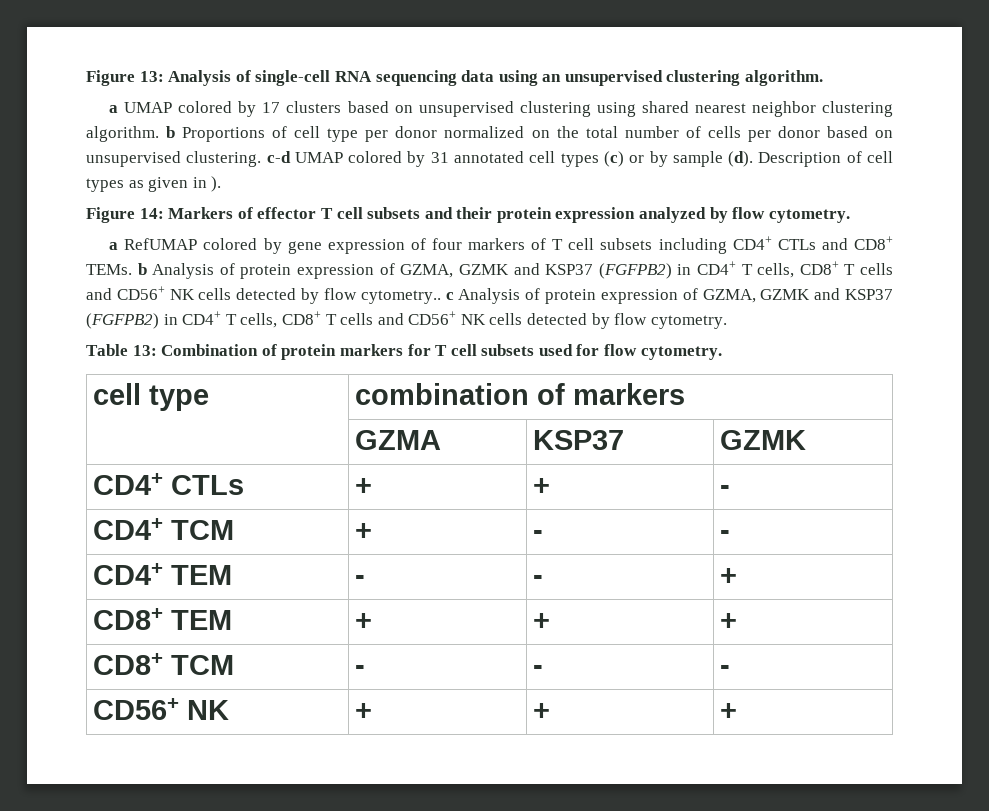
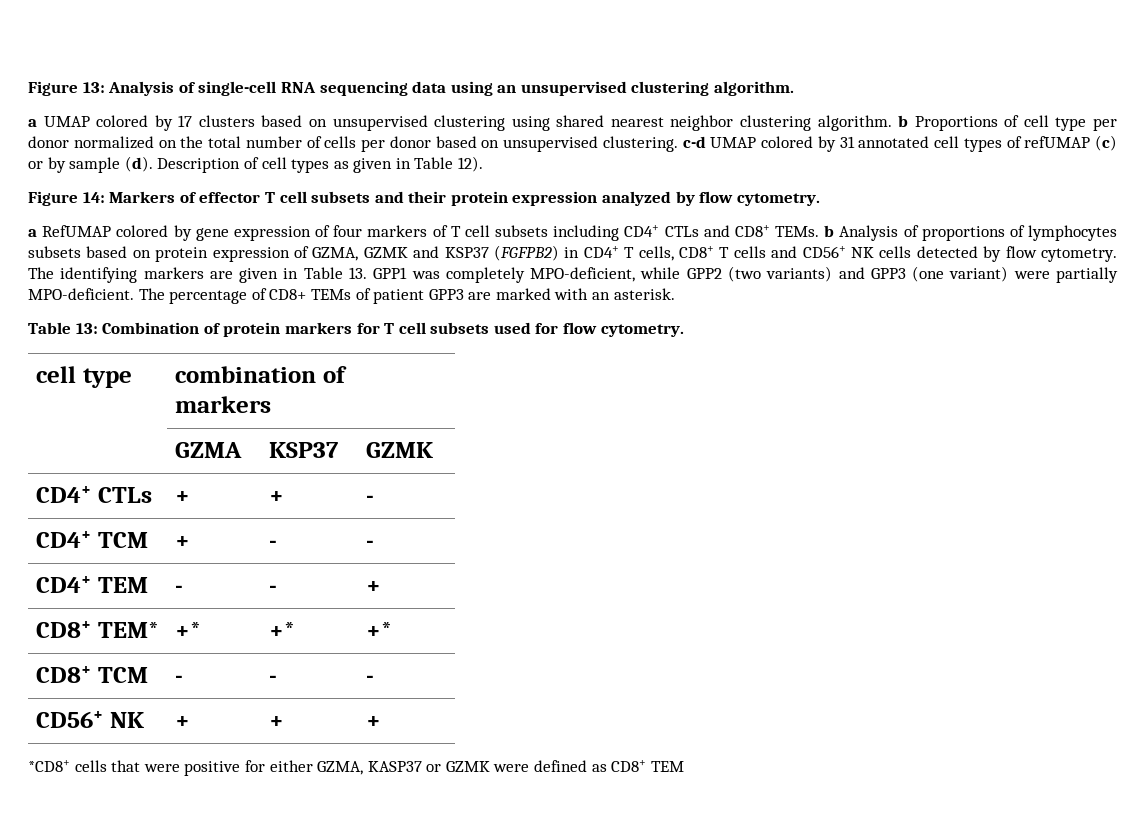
- a UMAP colored by 17 clusters based on unsupervised clustering using shared nearest neighbor clustering algorithm. b Proportions of cell type per donor normalized on the total number of cells per donor based on unsupervised clustering. c-d UMAP colored by 31 annotated cell types (c) or by sample (d).
+ a UMAP colored by 17 clusters based on unsupervised clustering using shared nearest neighbor clustering algorithm. b Proportions of cell type per donor normalized on the total number of cells per donor based on unsupervised clustering. c-d UMAP colored by 31 annotated cell types of refUMAP (c) or by sample (d).
- Description of cell types as given in ).
+ Description of cell types as given in Table 12).
- a RefUMAP colored by gene expression of four markers of T cell subsets including CD4+ CTLs and CD8+ TEMs. b Analysis of protein expression of GZMA, GZMK and KSP37 (FGFPB2) in CD4+ T cells, CD8+ T cells and CD56+ NK cells detected by flow cytometry.. c Analysis of protein expression of GZMA, GZMK and KSP37 (FGFPB2) in CD4+ T cells, CD8+ T cells and CD56+ NK cells detected by flow cytometry.
+ a RefUMAP colored by gene expression of four markers of T cell subsets including CD4+ CTLs and CD8+ TEMs. b Analysis of proportions of lymphocytes subsets based on protein expression of GZMA, GZMK and KSP37 (FGFPB2) in CD4+ T cells, CD8+ T cells and CD56+ NK cells detected by flow cytometry. The identifying markers are given in Table 13. GPP1 was completely MPO-deficient, while GPP2 (two variants) and GPP3 (one variant) were partially MPO-deficient. The percentage of CD8+ TEMs of patient GPP3 are marked with an asterisk.
- CD8+ TEM | + | + | +
+ CD8+ TEM* | +* | +* | +*
+ *CD8+ cells that were positive for either GZMA, KASP37 or GZMK were defined as CD8+ TEM

